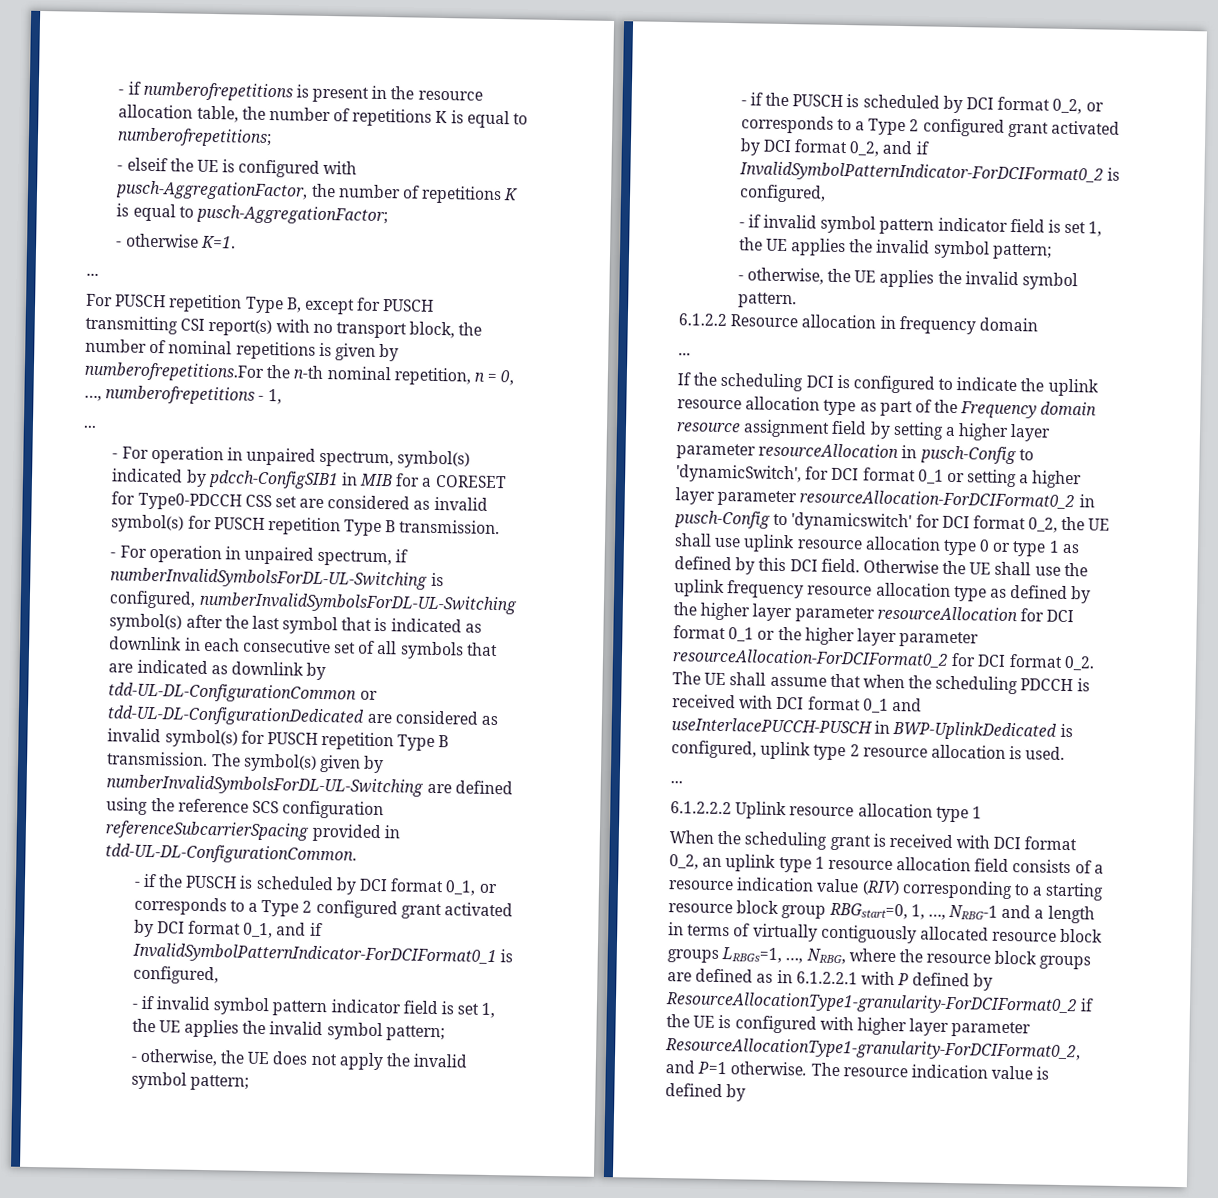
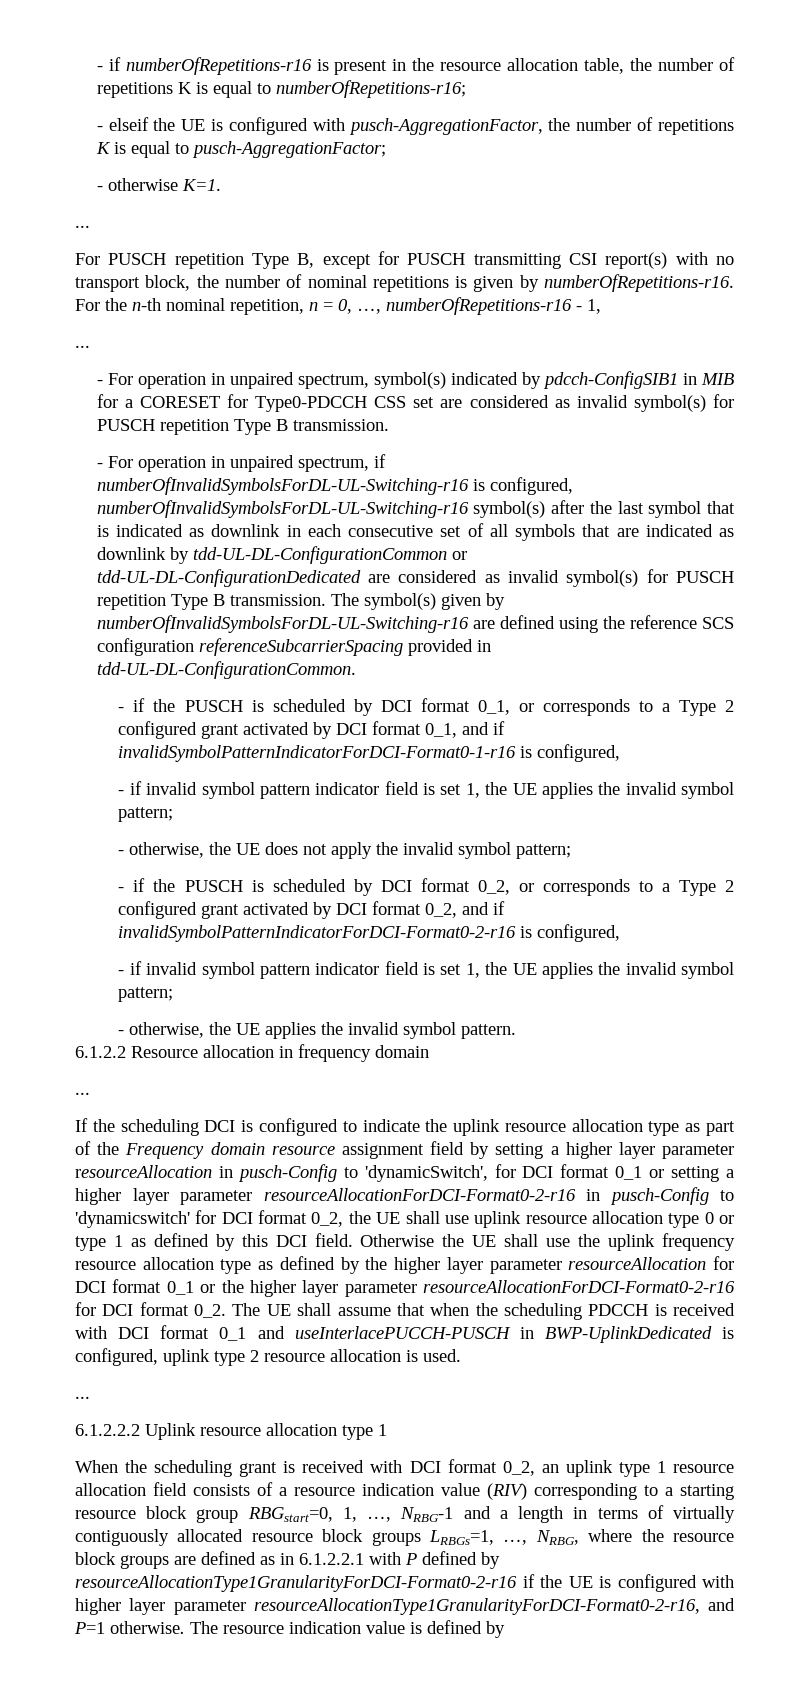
- - if numberofrepetitions is present in the resource allocation table, the number of repetitions K is equal to numberofrepetitions;
+ - if numberOfRepetitions-r16 is present in the resource allocation table, the number of repetitions K is equal to numberOfRepetitions-r16;
- For PUSCH repetition Type B, except for PUSCH transmitting CSI report(s) with no transport block, the number of nominal repetitions is given by numberofrepetitions.For the n-th nominal repetition, n = 0, …, numberofrepetitions - 1,
+ For PUSCH repetition Type B, except for PUSCH transmitting CSI report(s) with no transport block, the number of nominal repetitions is given by numberOfRepetitions-r16. For the n-th nominal repetition, n = 0, …, numberOfRepetitions-r16 - 1,
- - For operation in unpaired spectrum, if numberInvalidSymbolsForDL-UL-Switching is configured, numberInvalidSymbolsForDL-UL-Switching symbol(s) after the last symbol that is indicated as downlink in each consecutive set of all symbols that are indicated as downlink by tdd-UL-DL-ConfigurationCommon or tdd-UL-DL-ConfigurationDedicated are considered as invalid symbol(s) for PUSCH repetition Type B transmission.
+ - For operation in unpaired spectrum, if numberOfInvalidSymbolsForDL-UL-Switching-r16 is configured, numberOfInvalidSymbolsForDL-UL-Switching-r16 symbol(s) after the last symbol that is indicated as downlink in each consecutive set of all symbols that are indicated as downlink by tdd-UL-DL-ConfigurationCommon or tdd-UL-DL-ConfigurationDedicated are considered as invalid symbol(s) for PUSCH repetition Type B transmission.
- The symbol(s) given by numberInvalidSymbolsForDL-UL-Switching are defined using the reference SCS configuration referenceSubcarrierSpacing provided in tdd-UL-DL-ConfigurationCommon.
+ The symbol(s) given by numberOfInvalidSymbolsForDL-UL-Switching-r16 are defined using the reference SCS configuration referenceSubcarrierSpacing provided in tdd-UL-DL-ConfigurationCommon.
- - if the PUSCH is scheduled by DCI format 0_1, or corresponds to a Type 2 configured grant activated by DCI format 0_1, and if InvalidSymbolPatternIndicator-ForDCIFormat0_1 is configured,
+ - if the PUSCH is scheduled by DCI format 0_1, or corresponds to a Type 2 configured grant activated by DCI format 0_1, and if invalidSymbolPatternIndicatorForDCI-Format0-1-r16 is configured,
- - if the PUSCH is scheduled by DCI format 0_2, or corresponds to a Type 2 configured grant activated by DCI format 0_2, and if InvalidSymbolPatternIndicator-ForDCIFormat0_2 is configured,
+ - if the PUSCH is scheduled by DCI format 0_2, or corresponds to a Type 2 configured grant activated by DCI format 0_2, and if invalidSymbolPatternIndicatorForDCI-Format0-2-r16 is configured,
- If the scheduling DCI is configured to indicate the uplink resource allocation type as part of the Frequency domain resource assignment field by setting a higher layer parameter resourceAllocation in pusch-Config to 'dynamicSwitch', for DCI format 0_1 or setting a higher layer parameter resourceAllocation-ForDCIFormat0_2 in pusch-Config to 'dynamicswitch' for DCI format 0_2, the UE shall use uplink resource allocation type 0 or type 1 as defined by this DCI field.
+ If the scheduling DCI is configured to indicate the uplink resource allocation type as part of the Frequency domain resource assignment field by setting a higher layer parameter resourceAllocation in pusch-Config to 'dynamicSwitch', for DCI format 0_1 or setting a higher layer parameter resourceAllocationForDCI-Format0-2-r16 in pusch-Config to 'dynamicswitch' for DCI format 0_2, the UE shall use uplink resource allocation type 0 or type 1 as defined by this DCI field.
- Otherwise the UE shall use the uplink frequency resource allocation type as defined by the higher layer parameter resourceAllocation for DCI format 0_1 or the higher layer parameter resourceAllocation-ForDCIFormat0_2 for DCI format 0_2.
+ Otherwise the UE shall use the uplink frequency resource allocation type as defined by the higher layer parameter resourceAllocation for DCI format 0_1 or the higher layer parameter resourceAllocationForDCI-Format0-2-r16 for DCI format 0_2.
- When the scheduling grant is received with DCI format 0_2, an uplink type 1 resource allocation field consists of a resource indication value (RIV) corresponding to a starting resource block group RBGstart=0, 1, …, NRBG-1 and a length in terms of virtually contiguously allocated resource block groups LRBGs=1, …, NRBG, where the resource block groups are defined as in 6.1.2.2.1 with P defined by ResourceAllocationType1-granularity-ForDCIFormat0_2 if the UE is configured with higher layer parameter ResourceAllocationType1-granularity-ForDCIFormat0_2, and P=1 otherwise.
+ When the scheduling grant is received with DCI format 0_2, an uplink type 1 resource allocation field consists of a resource indication value (RIV) corresponding to a starting resource block group RBGstart=0, 1, …, NRBG-1 and a length in terms of virtually contiguously allocated resource block groups LRBGs=1, …, NRBG, where the resource block groups are defined as in 6.1.2.2.1 with P defined by resourceAllocationType1GranularityForDCI-Format0-2-r16 if the UE is configured with higher layer parameter resourceAllocationType1GranularityForDCI-Format0-2-r16, and P=1 otherwise.

